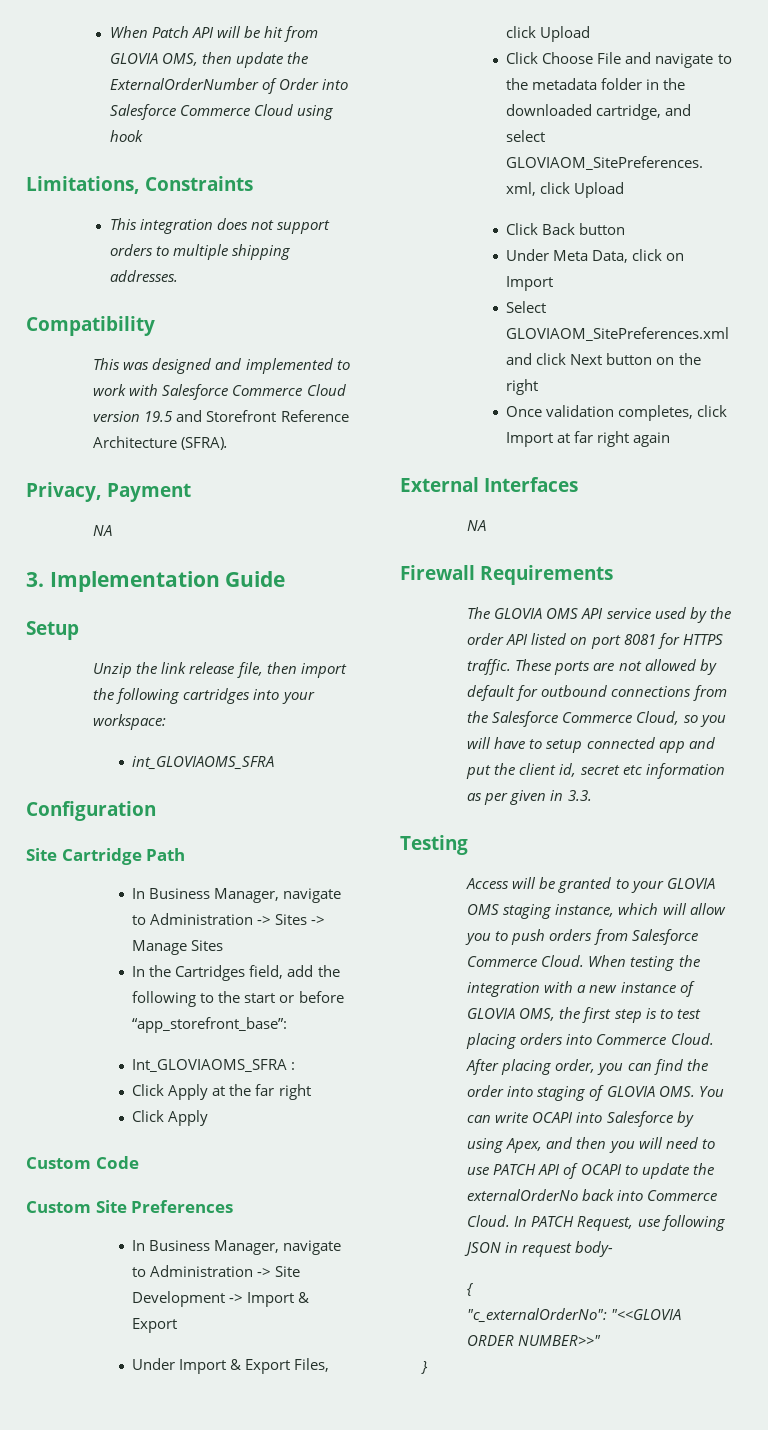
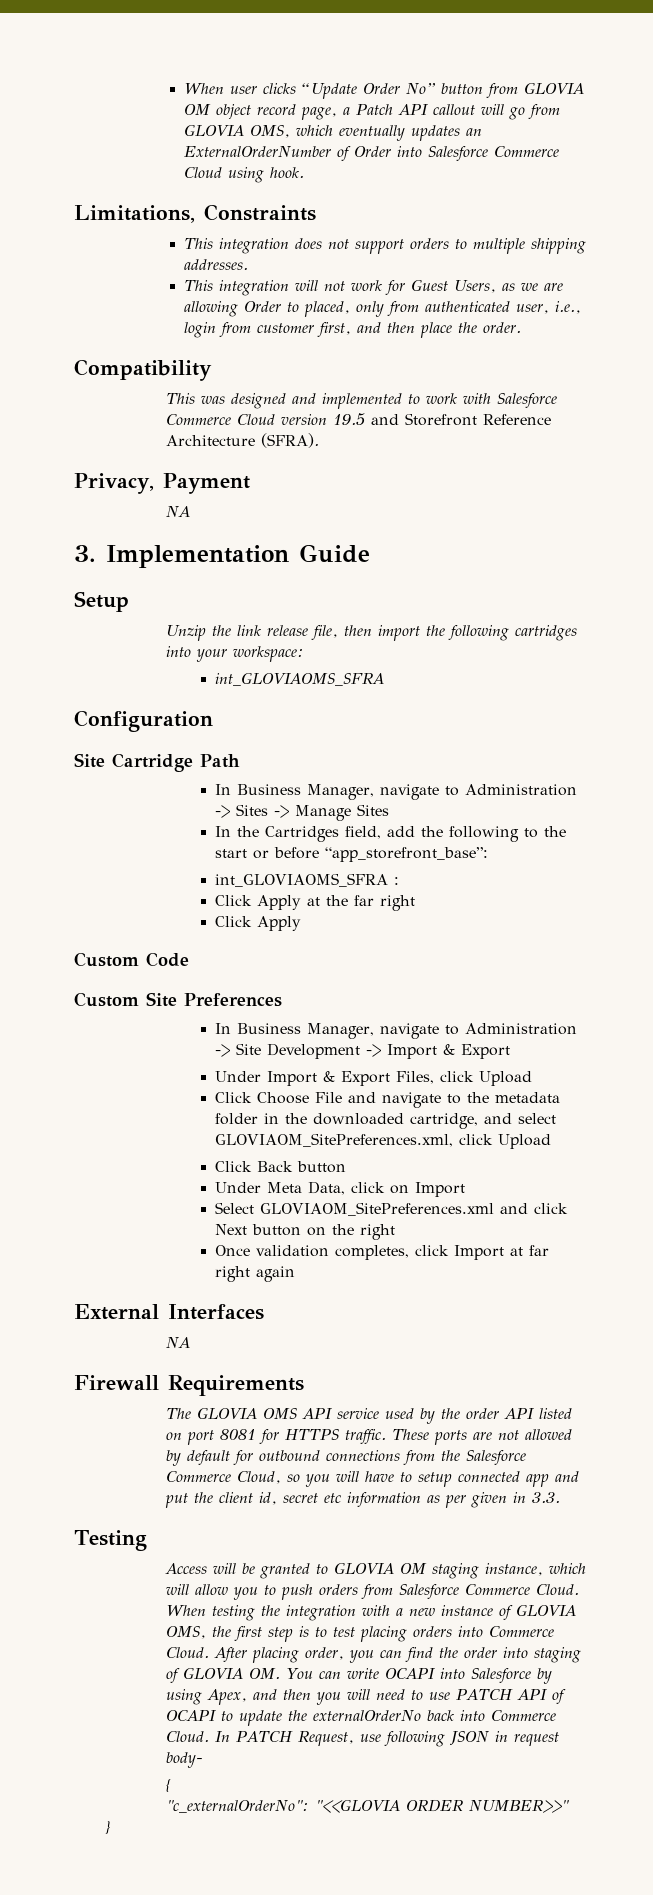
- When Patch API will be hit from GLOVIA OMS, then update the ExternalOrderNumber of Order into Salesforce Commerce Cloud using hook
+ When user clicks “Update Order No” button from GLOVIA OM object record page, a Patch API callout will go from GLOVIA OMS, which eventually updates an ExternalOrderNumber of Order into Salesforce Commerce Cloud using hook.
+ This integration will not work for Guest Users, as we are allowing Order to placed, only from authenticated user, i.e., login from customer first, and then place the order.
- Int_GLOVIAOMS_SFRA :
+ int_GLOVIAOMS_SFRA :
- Access will be granted to your GLOVIA OMS staging instance, which will allow you to push orders from Salesforce Commerce Cloud.
+ Access will be granted to GLOVIA OM staging instance, which will allow you to push orders from Salesforce Commerce Cloud.
- After placing order, you can find the order into staging of GLOVIA OMS. You can write OCAPI into Salesforce by using Apex, and then you will need to use PATCH API of OCAPI to update the externalOrderNo back into Commerce Cloud.
+ After placing order, you can find the order into staging of GLOVIA OM. You can write OCAPI into Salesforce by using Apex, and then you will need to use PATCH API of OCAPI to update the externalOrderNo back into Commerce Cloud.

